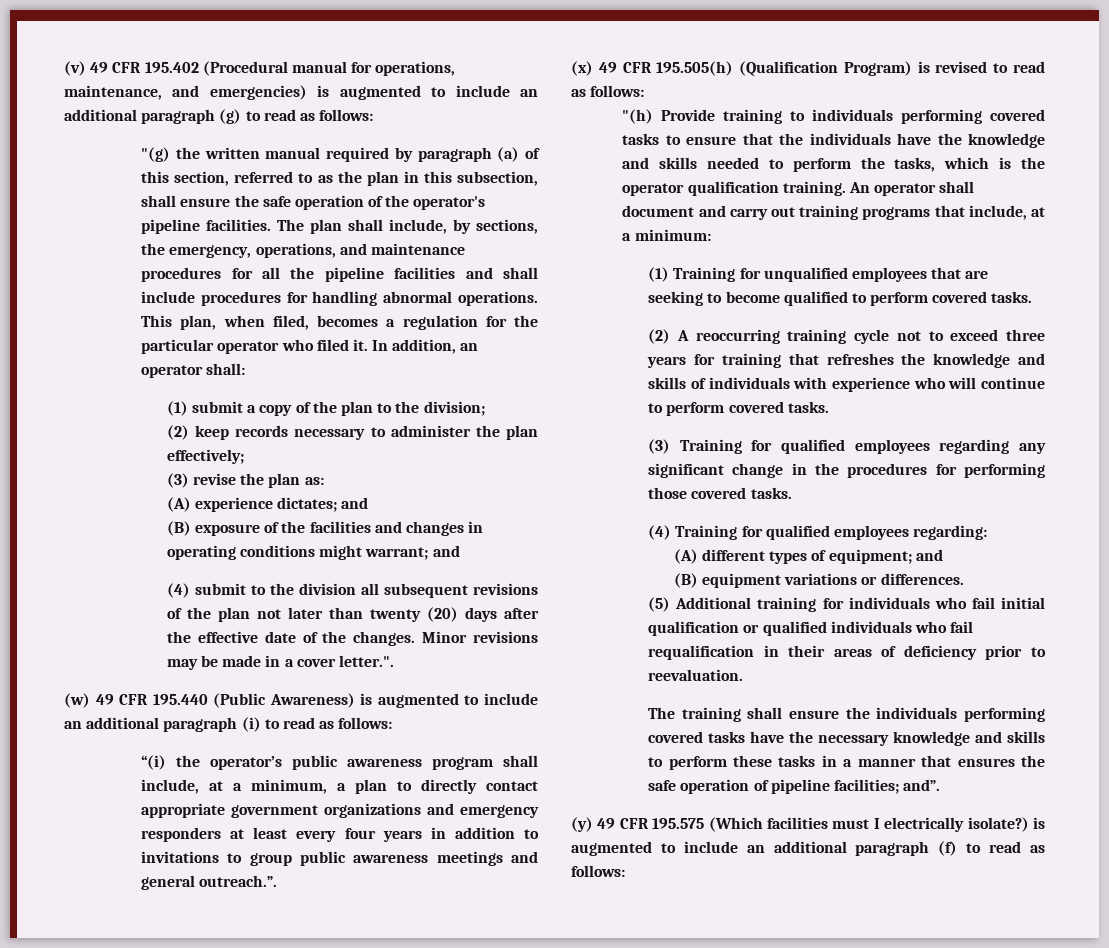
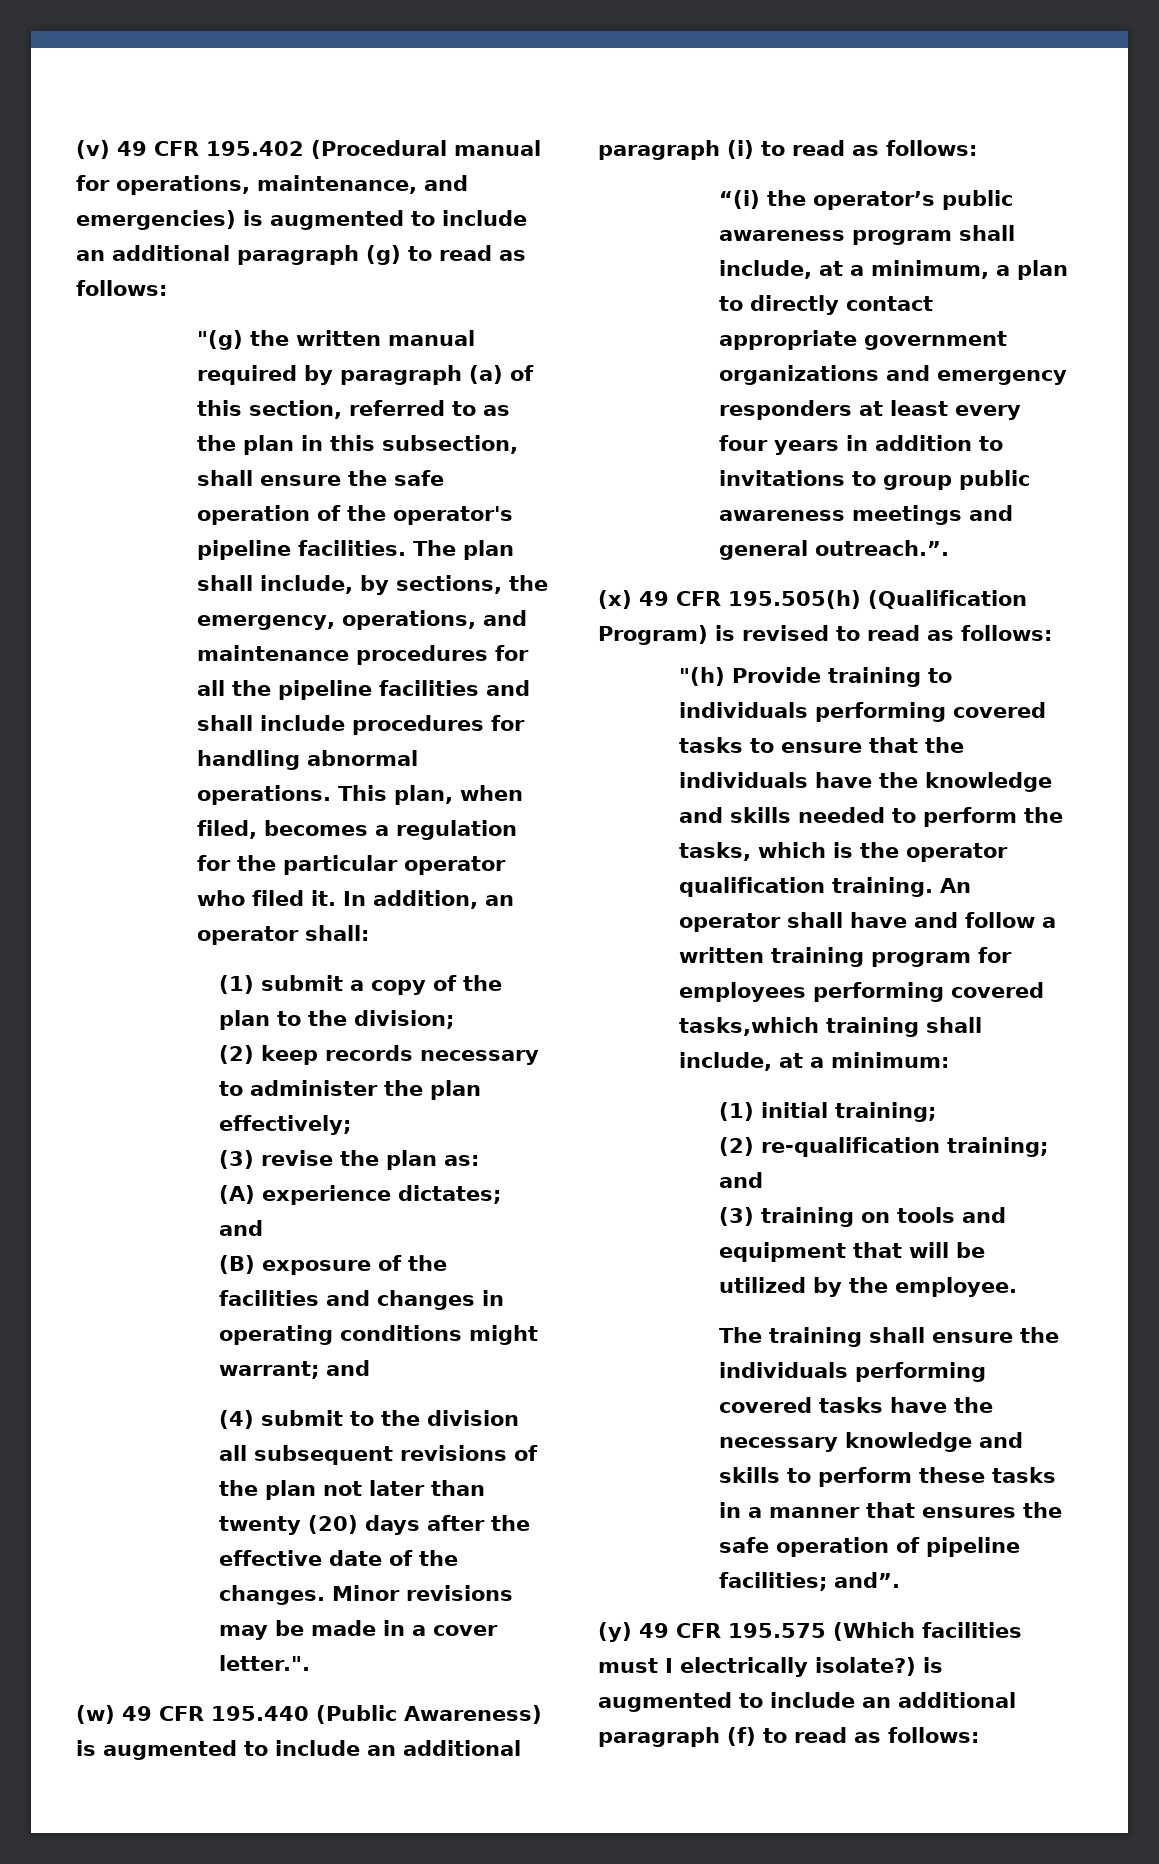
- An operator shall document and carry out training programs that include, at a minimum:
+ An operator shall have and follow a written training program for employees performing covered tasks,which training shall include, at a minimum:
- (1) Training for unqualified employees that are seeking to become qualified to perform covered tasks.
- (2) A reoccurring training cycle not to exceed three years for training that refreshes the knowledge and skills of individuals with experience who will continue to perform covered tasks.
- (3) Training for qualified employees regarding any significant change in the procedures for performing those covered tasks.
- (4) Training for qualified employees regarding:
- (A) different types of equipment; and
- (B) equipment variations or differences.
- (5) Additional training for individuals who fail initial qualification or qualified individuals who fail requalification in their areas of deficiency prior to reevaluation.
+ (1) initial training;
+ (2) re-qualification training; and
+ (3) training on tools and equipment that will be utilized by the employee.

